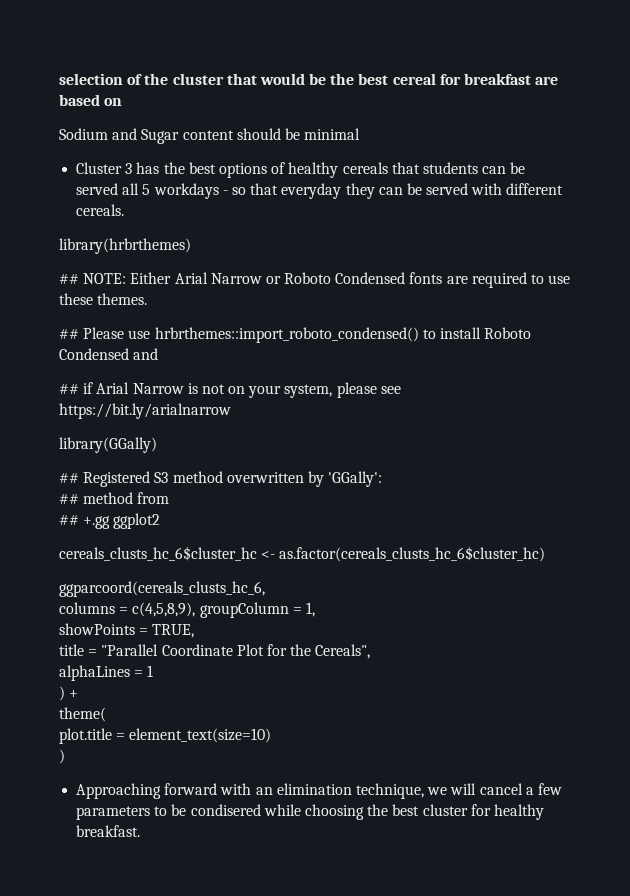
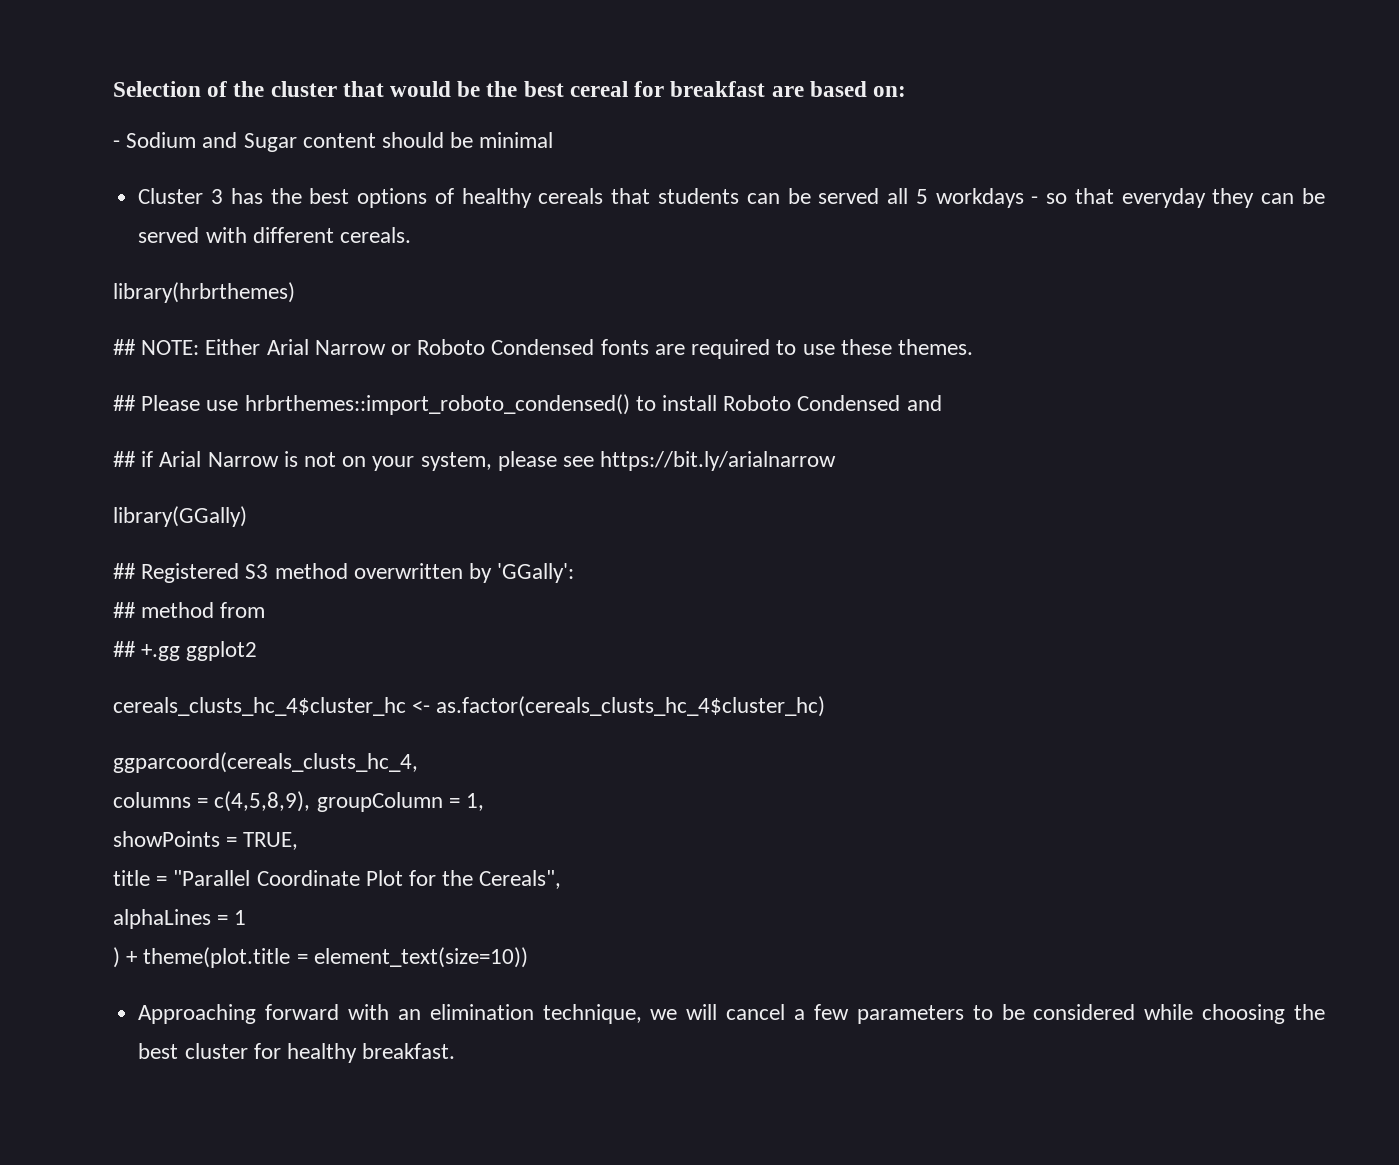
- selection of the cluster that would be the best cereal for breakfast are based on
- Sodium and Sugar content should be minimal
+ Selection of the cluster that would be the best cereal for breakfast are based on:
+ - Sodium and Sugar content should be minimal
- cereals_clusts_hc_6$cluster_hc <- as.factor(cereals_clusts_hc_6$cluster_hc)
- ggparcoord(cereals_clusts_hc_6,
+ cereals_clusts_hc_4$cluster_hc <- as.factor(cereals_clusts_hc_4$cluster_hc)
+ ggparcoord(cereals_clusts_hc_4,
- ) +
- theme(
- plot.title = element_text(size=10)
- )
+ ) + theme(plot.title = element_text(size=10))
- Approaching forward with an elimination technique, we will cancel a few parameters to be condisered while choosing the best cluster for healthy breakfast.
+ Approaching forward with an elimination technique, we will cancel a few parameters to be considered while choosing the best cluster for healthy breakfast.

